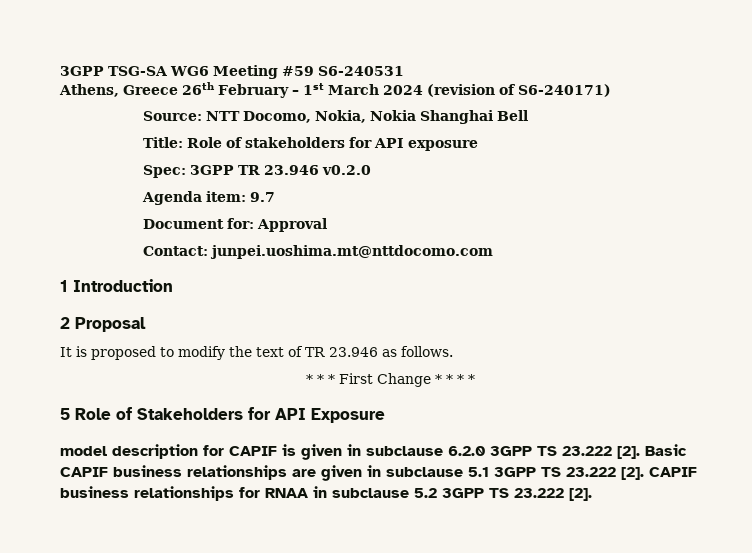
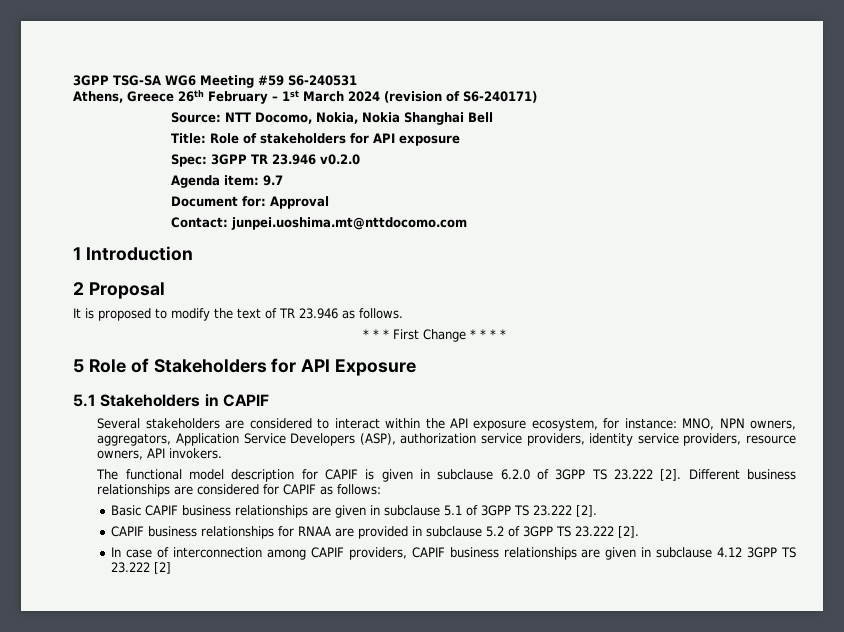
- model description for CAPIF is given in subclause 6.2.0 3GPP TS 23.222 [2]. Basic CAPIF business relationships are given in subclause 5.1 3GPP TS 23.222 [2]. CAPIF business relationships for RNAA in subclause 5.2 3GPP TS 23.222 [2].
+ 5.1 Stakeholders in CAPIF
+ Several stakeholders are considered to interact within the API exposure ecosystem, for instance: MNO, NPN owners, aggregators, Application Service Developers (ASP), authorization service providers, identity service providers, resource owners, API invokers.
+ The functional model description for CAPIF is given in subclause 6.2.0 of 3GPP TS 23.222 [2]. Different business relationships are considered for CAPIF as follows:
+ Basic CAPIF business relationships are given in subclause 5.1 of 3GPP TS 23.222 [2].
+ CAPIF business relationships for RNAA are provided in subclause 5.2 of 3GPP TS 23.222 [2].
+ In case of interconnection among CAPIF providers, CAPIF business relationships are given in subclause 4.12 3GPP TS 23.222 [2]

